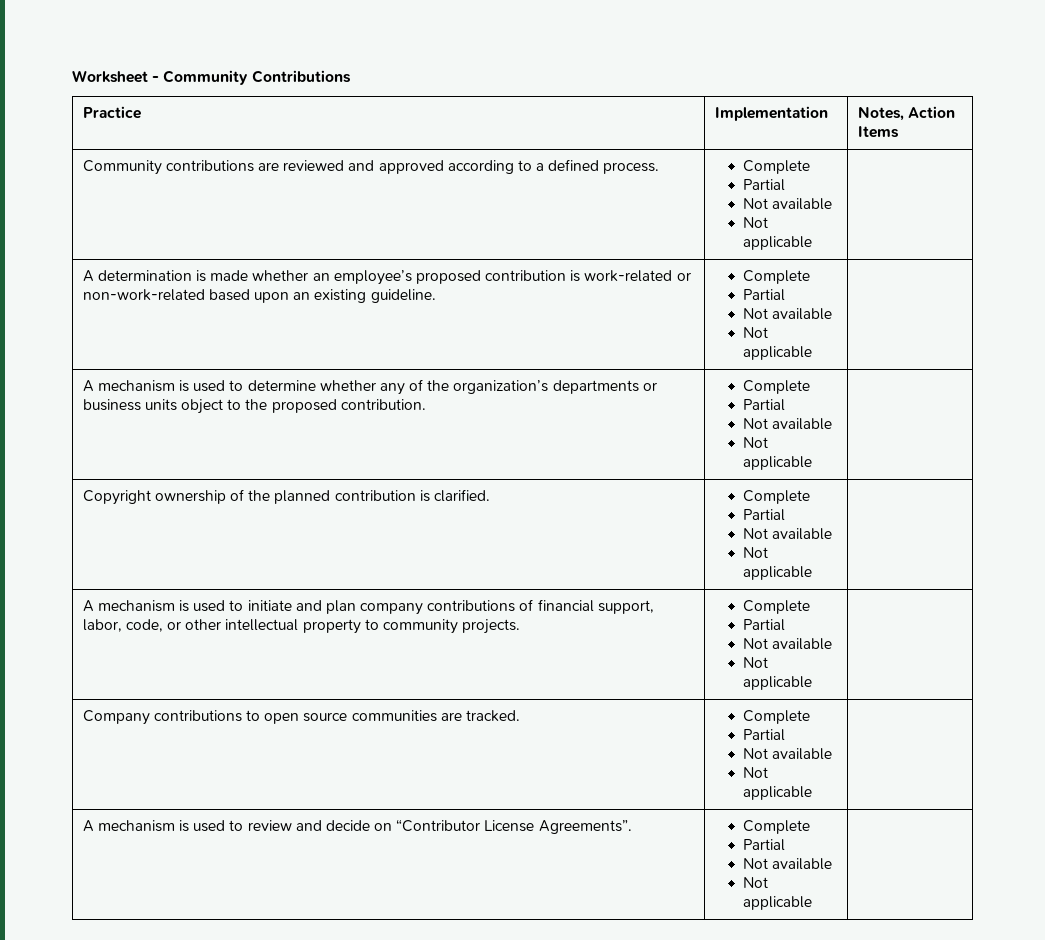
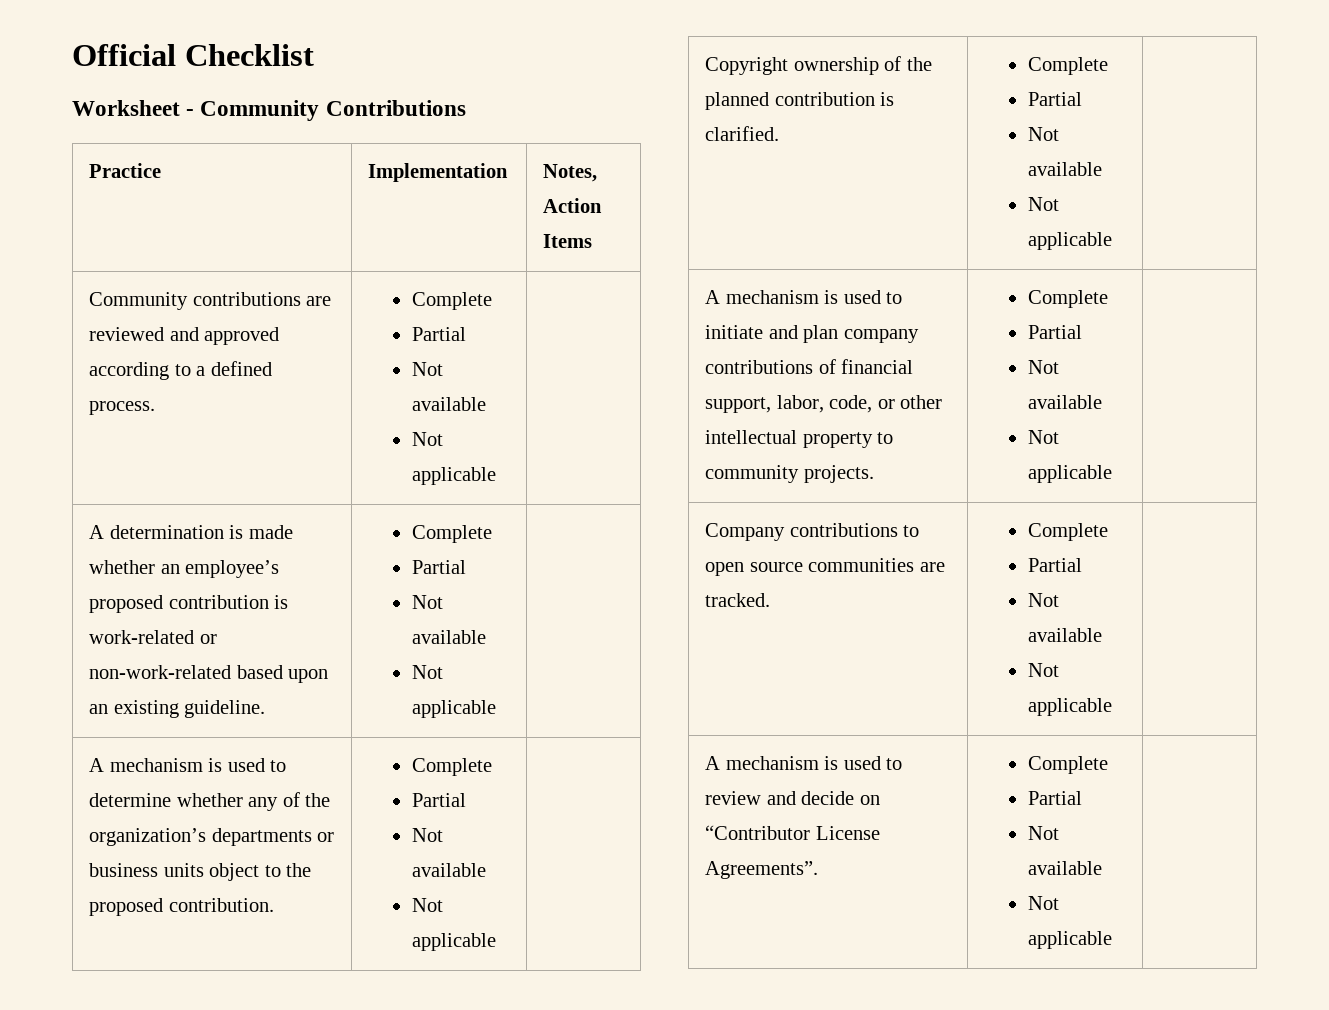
+ Official Checklist

